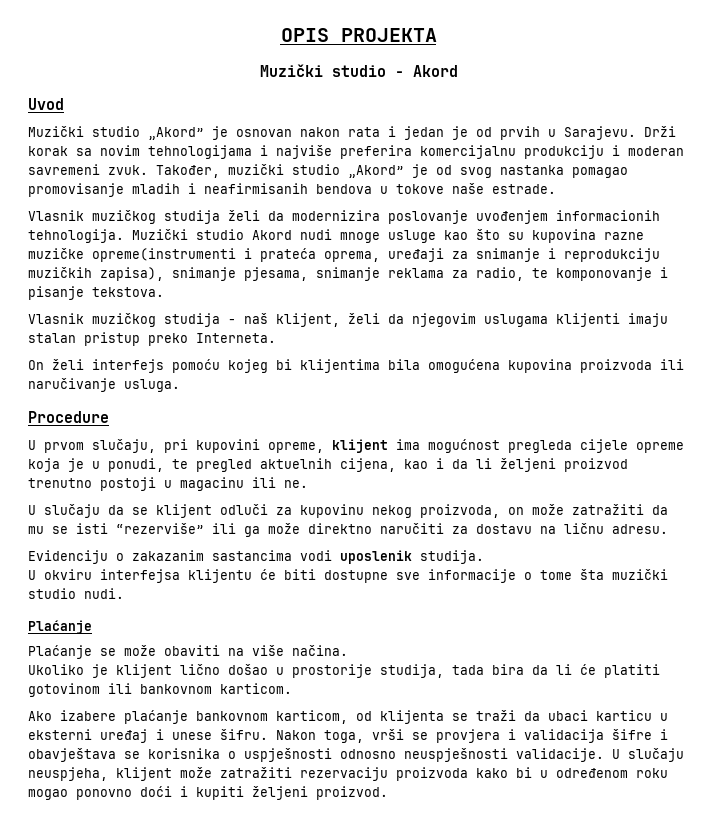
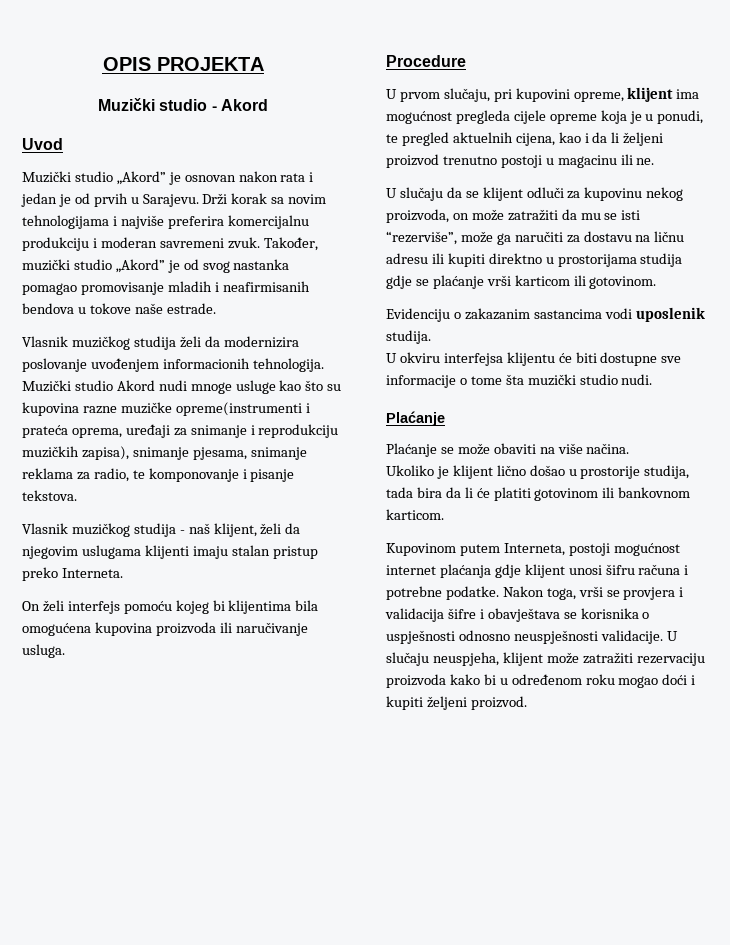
- U slučaju da se klijent odluči za kupovinu nekog proizvoda, on može zatražiti da mu se isti “rezerviše” ili ga može direktno naručiti za dostavu na ličnu adresu.
+ U slučaju da se klijent odluči za kupovinu nekog proizvoda, on može zatražiti da mu se isti “rezerviše”, može ga naručiti za dostavu na ličnu adresu ili kupiti direktno u prostorijama studija gdje se plaćanje vrši karticom ili gotovinom.
- Ako izabere plaćanje bankovnom karticom, od klijenta se traži da ubaci karticu u eksterni uređaj i unese šifru.
+ Kupovinom putem Interneta, postoji mogućnost internet plaćanja gdje klijent unosi šifru računa i potrebne podatke.
- U slučaju neuspjeha, klijent može zatražiti rezervaciju proizvoda kako bi u određenom roku mogao ponovno doći i kupiti željeni proizvod.
+ U slučaju neuspjeha, klijent može zatražiti rezervaciju proizvoda kako bi u određenom roku mogao doći i kupiti željeni proizvod.

